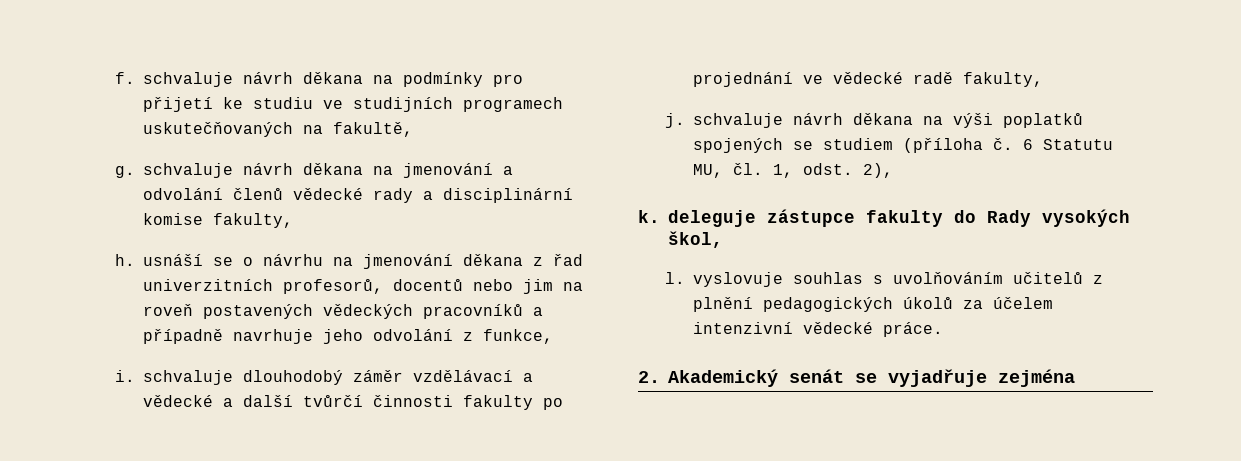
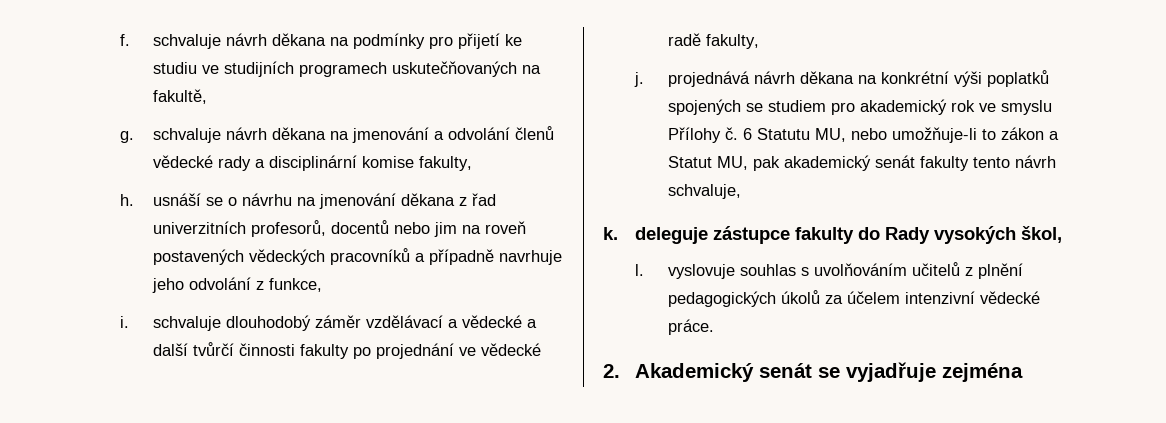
- j. schvaluje návrh děkana na výši poplatků spojených se studiem (příloha č. 6 Statutu MU, čl. 1, odst. 2),
+ j. projednává návrh děkana na konkrétní výši poplatků spojených se studiem pro akademický rok ve smyslu Přílohy č. 6 Statutu MU, nebo umožňuje-li to zákon a Statut MU, pak akademický senát fakulty tento návrh schvaluje,

